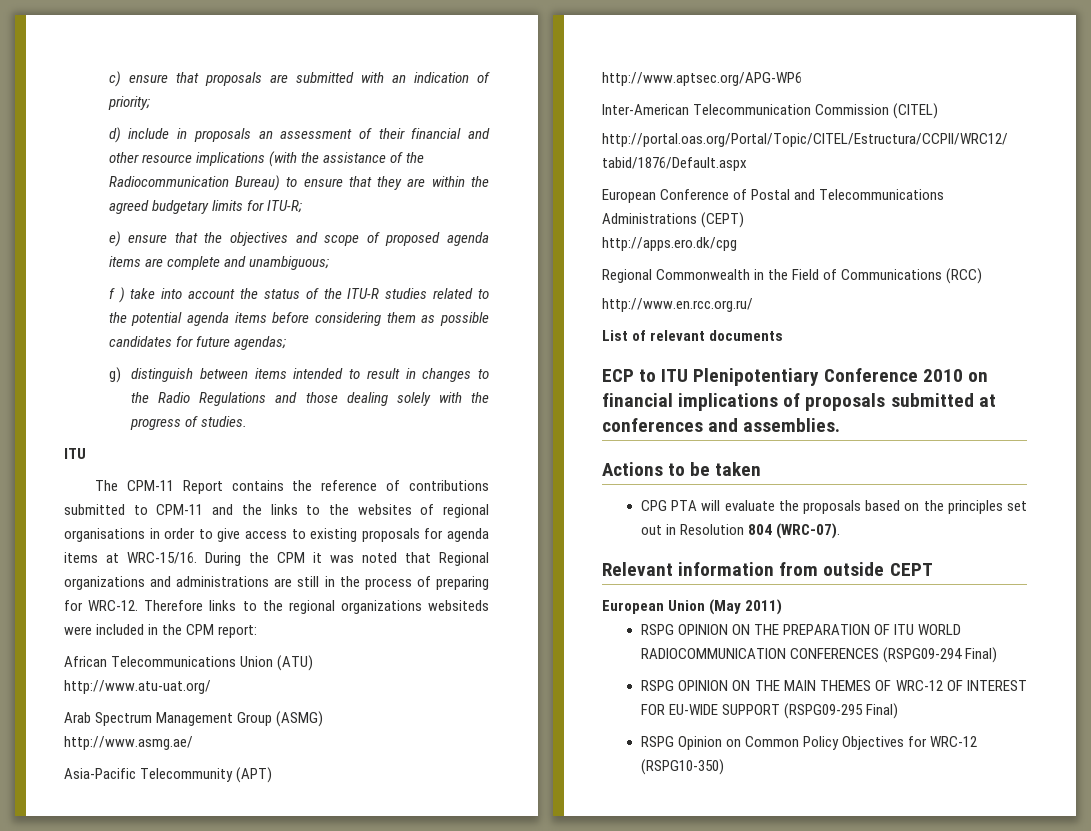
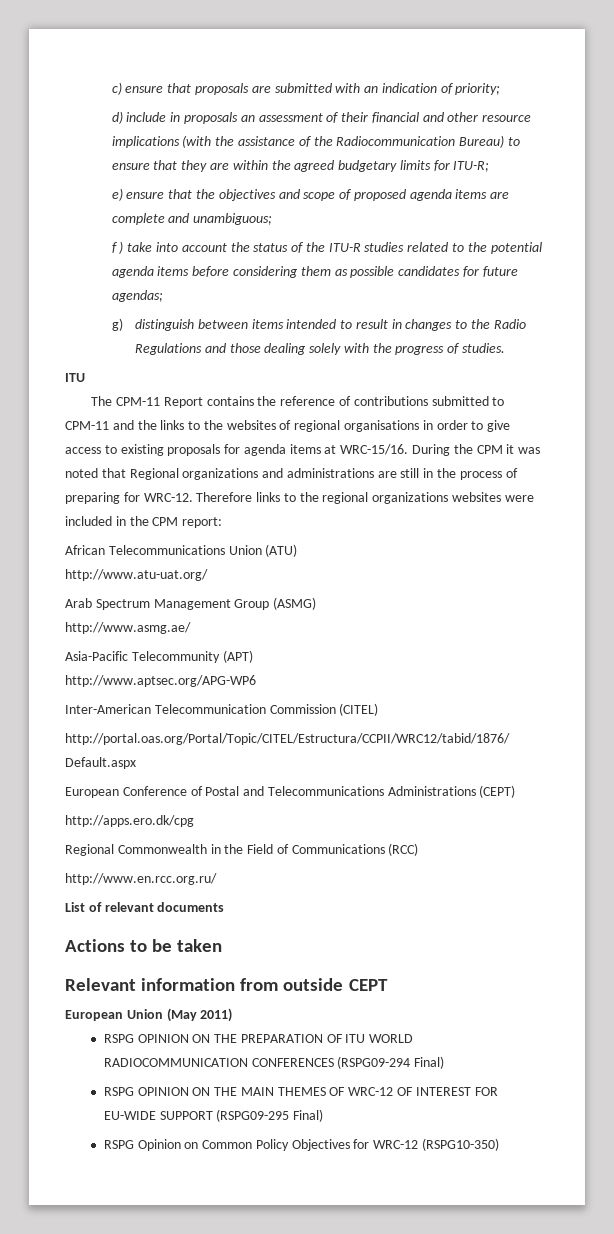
- Therefore links to the regional organizations websiteds were included in the CPM report:
+ Therefore links to the regional organizations websites were included in the CPM report:
- ECP to ITU Plenipotentiary Conference 2010 on financial implications of proposals submitted at conferences and assemblies.
  Actions to be taken
- CPG PTA will evaluate the proposals based on the principles set out in Resolution 804 (WRC-07).

